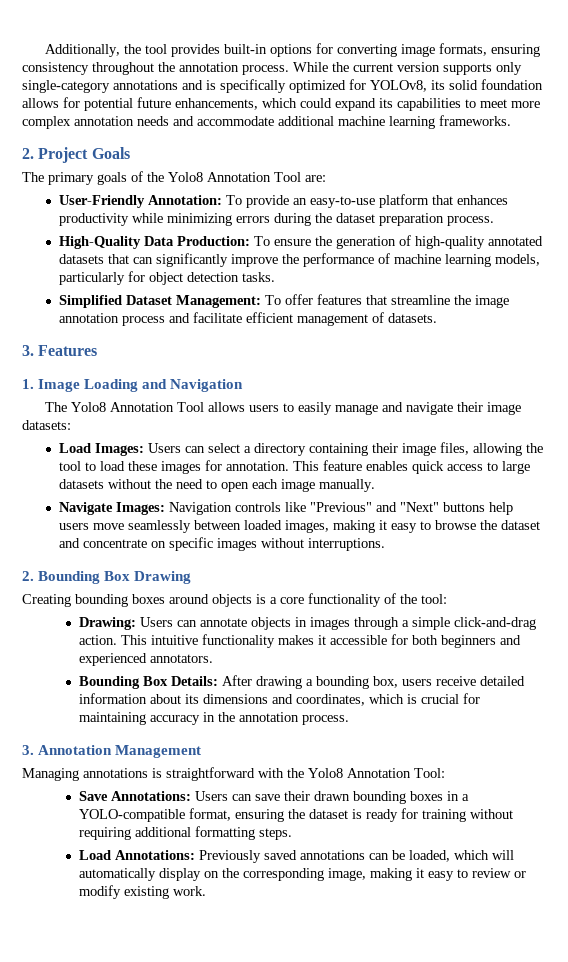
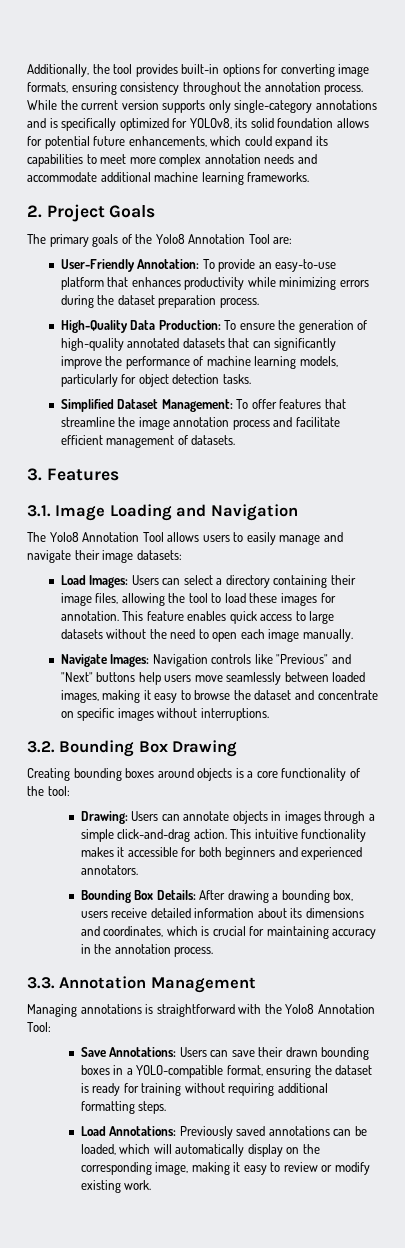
- 1. Image Loading and Navigation
+ 3.1. Image Loading and Navigation
- 2. Bounding Box Drawing
+ 3.2. Bounding Box Drawing
- 3. Annotation Management
+ 3.3. Annotation Management

